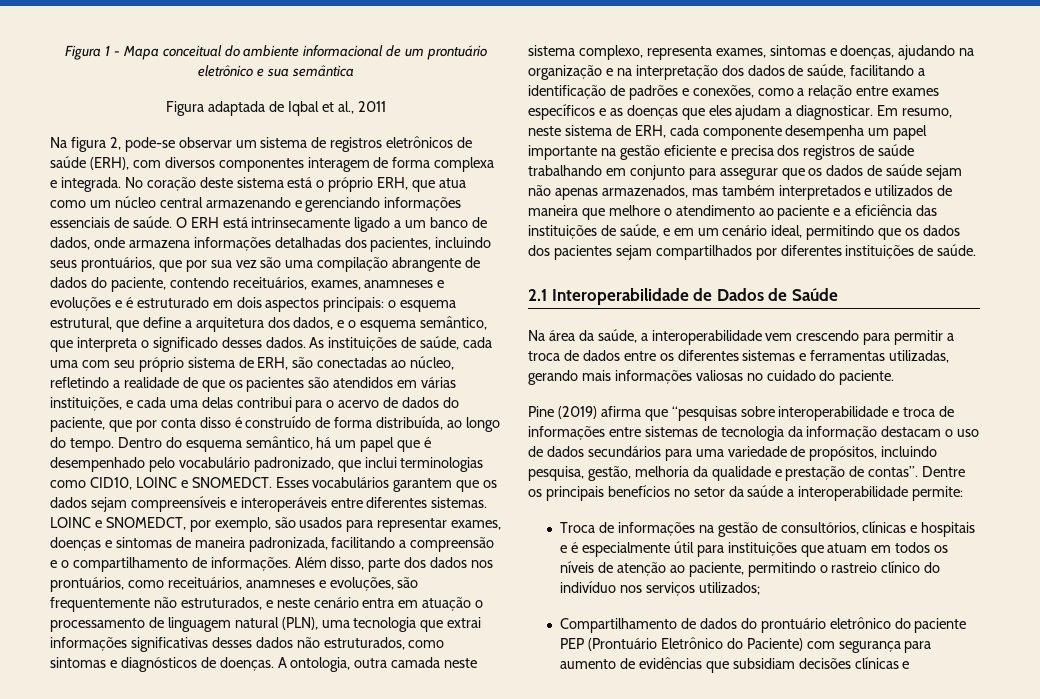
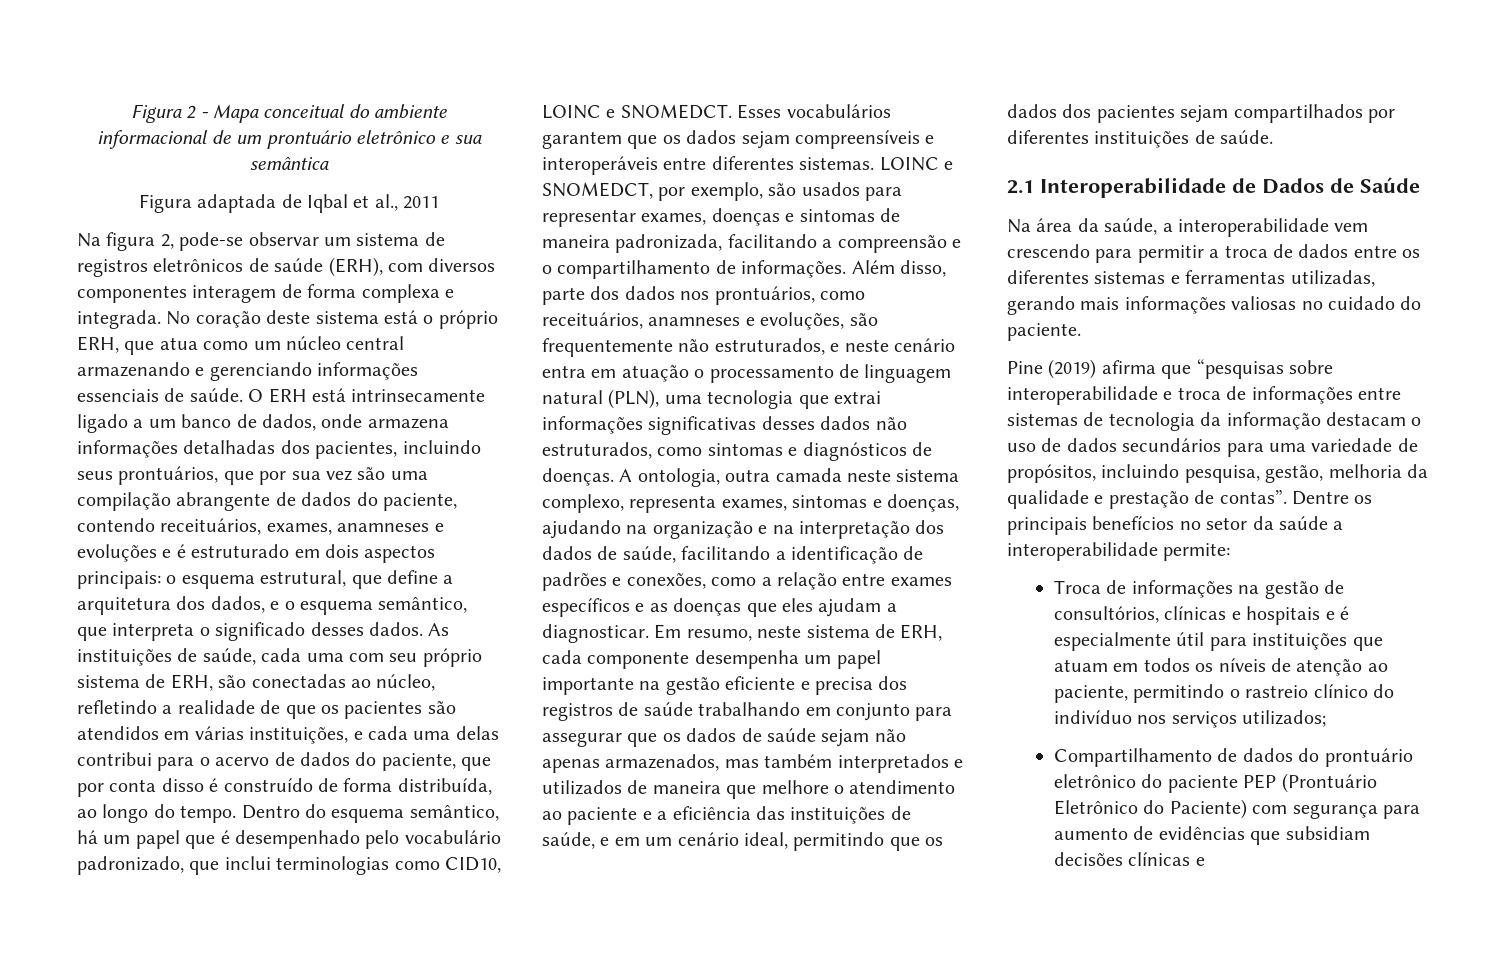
- Figura 1 - Mapa conceitual do ambiente informacional de um prontuário eletrônico e sua semântica
+ Figura 2 - Mapa conceitual do ambiente informacional de um prontuário eletrônico e sua semântica

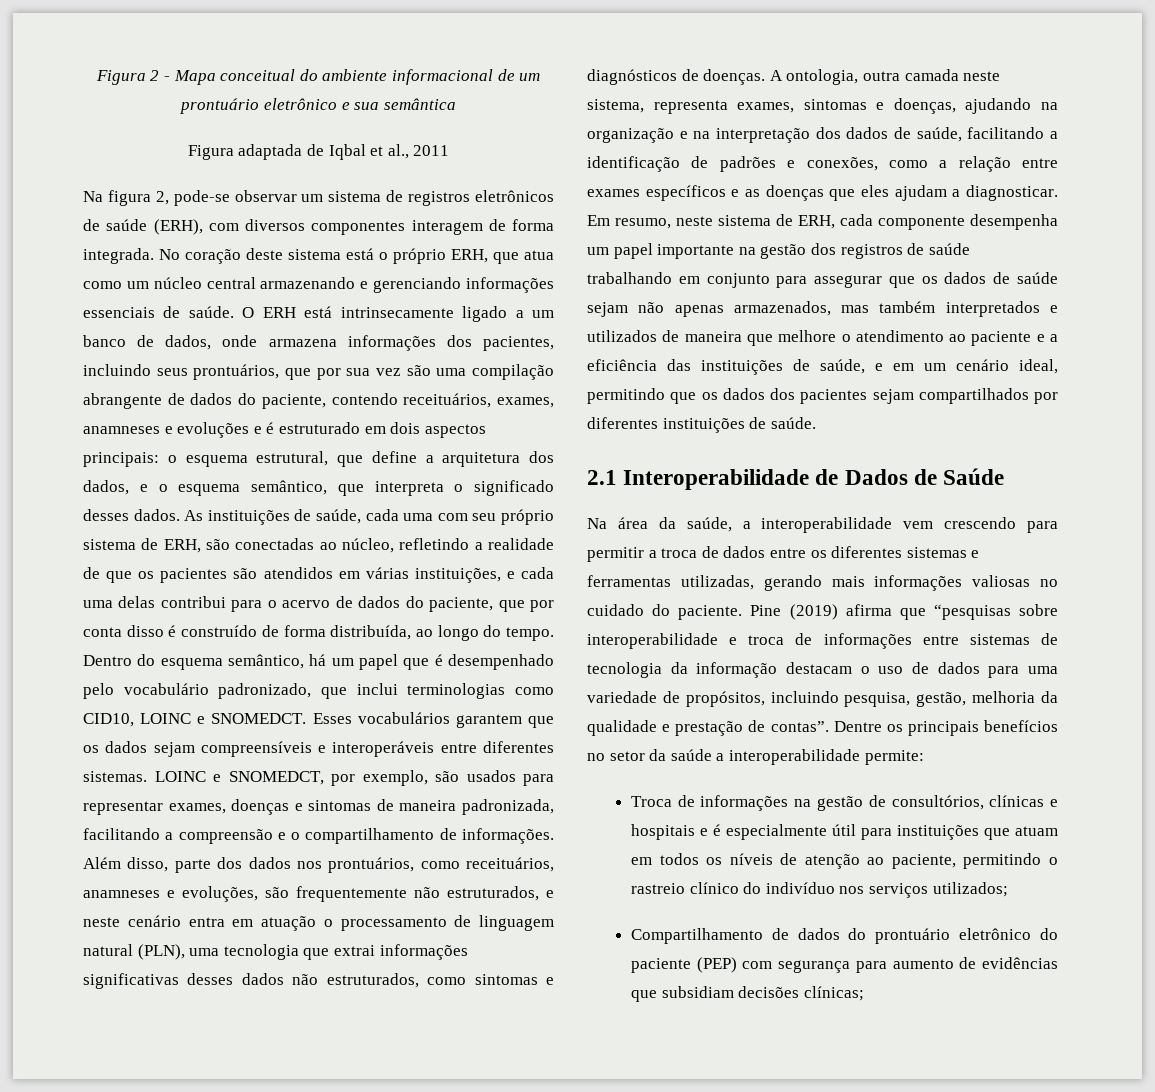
- Na figura 2, pode-se observar um sistema de registros eletrônicos de saúde (ERH), com diversos componentes interagem de forma complexa e integrada.
+ Na figura 2, pode-se observar um sistema de registros eletrônicos de saúde (ERH), com diversos componentes interagem de forma integrada.
- O ERH está intrinsecamente ligado a um banco de dados, onde armazena informações detalhadas dos pacientes, incluindo seus prontuários, que por sua vez são uma compilação abrangente de dados do paciente, contendo receituários, exames, anamneses e evoluções e é estruturado em dois aspectos principais:
+ O ERH está intrinsecamente ligado a um banco de dados, onde armazena informações dos pacientes, incluindo seus prontuários, que por sua vez são uma compilação abrangente de dados do paciente, contendo receituários, exames, anamneses e evoluções e é estruturado em dois aspectos principais:
- A ontologia, outra camada neste sistema complexo, representa exames, sintomas e doenças, ajudando na organização e na interpretação dos dados de saúde, facilitando a identificação de padrões e conexões, como a relação entre exames específicos e as doenças que eles ajudam a diagnosticar.
+ A ontologia, outra camada neste sistema, representa exames, sintomas e doenças, ajudando na organização e na interpretação dos dados de saúde, facilitando a identificação de padrões e conexões, como a relação entre exames específicos e as doenças que eles ajudam a diagnosticar.
- Em resumo, neste sistema de ERH, cada componente desempenha um papel importante na gestão eficiente e precisa dos registros de saúde trabalhando em conjunto para assegurar que os dados de saúde sejam não apenas armazenados, mas também interpretados e utilizados de maneira que melhore o atendimento ao paciente e a eficiência das instituições de saúde, e em um cenário ideal, permitindo que os dados dos pacientes sejam compartilhados por diferentes instituições de saúde.
+ Em resumo, neste sistema de ERH, cada componente desempenha um papel importante na gestão dos registros de saúde trabalhando em conjunto para assegurar que os dados de saúde sejam não apenas armazenados, mas também interpretados e utilizados de maneira que melhore o atendimento ao paciente e a eficiência das instituições de saúde, e em um cenário ideal, permitindo que os dados dos pacientes sejam compartilhados por diferentes instituições de saúde.
- Na área da saúde, a interoperabilidade vem crescendo para permitir a troca de dados entre os diferentes sistemas e ferramentas utilizadas, gerando mais informações valiosas no cuidado do paciente.
- Pine (2019) afirma que “pesquisas sobre interoperabilidade e troca de informações entre sistemas de tecnologia da informação destacam o uso de dados secundários para uma variedade de propósitos, incluindo pesquisa, gestão, melhoria da qualidade e prestação de contas”.
+ Na área da saúde, a interoperabilidade vem crescendo para permitir a troca de dados entre os diferentes sistemas e ferramentas utilizadas, gerando mais informações valiosas no cuidado do paciente. Pine (2019) afirma que “pesquisas sobre interoperabilidade e troca de informações entre sistemas de tecnologia da informação destacam o uso de dados para uma variedade de propósitos, incluindo pesquisa, gestão, melhoria da qualidade e prestação de contas”.
- Compartilhamento de dados do prontuário eletrônico do paciente PEP (Prontuário Eletrônico do Paciente) com segurança para aumento de evidências que subsidiam decisões clínicas e
+ Compartilhamento de dados do prontuário eletrônico do paciente (PEP) com segurança para aumento de evidências que subsidiam decisões clínicas;

